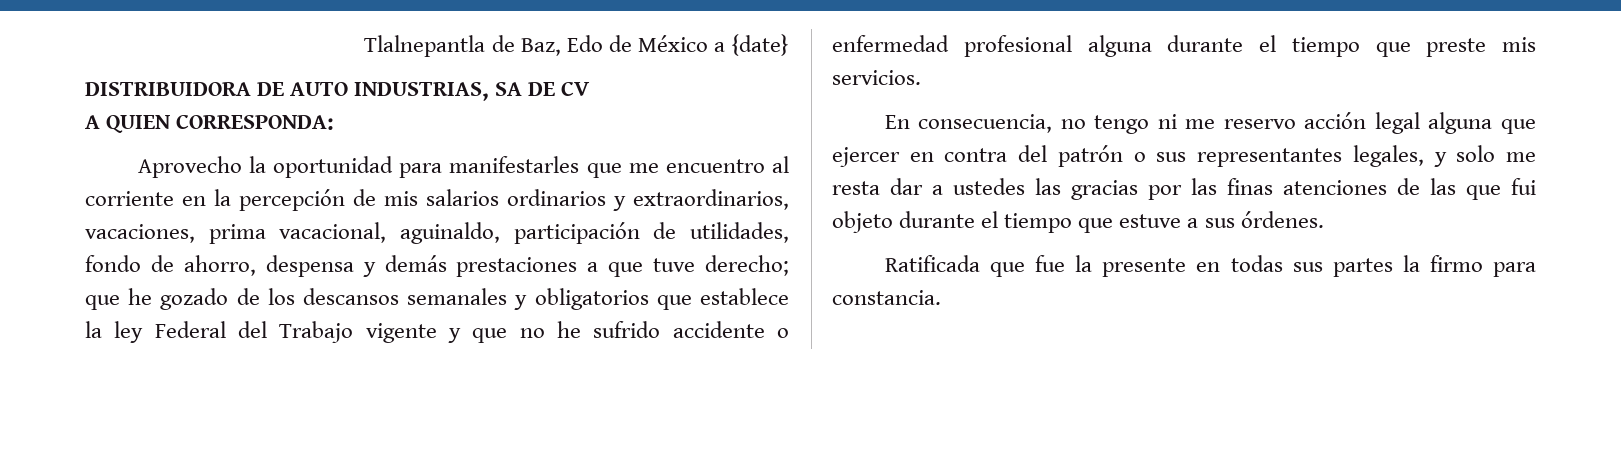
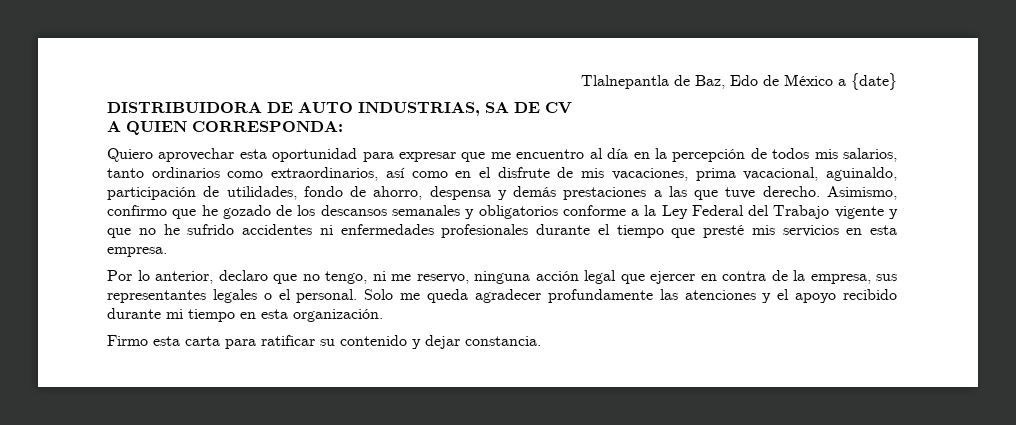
- Aprovecho la oportunidad para manifestarles que me encuentro al corriente en la percepción de mis salarios ordinarios y extraordinarios, vacaciones, prima vacacional, aguinaldo, participación de utilidades, fondo de ahorro, despensa y demás prestaciones a que tuve derecho; que he gozado de los descansos semanales y obligatorios que establece la ley Federal del Trabajo vigente y que no he sufrido accidente o enfermedad profesional alguna durante el tiempo que preste mis servicios.
- En consecuencia, no tengo ni me reservo acción legal alguna que ejercer en contra del patrón o sus representantes legales, y solo me resta dar a ustedes las gracias por las finas atenciones de las que fui objeto durante el tiempo que estuve a sus órdenes.
- Ratificada que fue la presente en todas sus partes la firmo para constancia.
+ Quiero aprovechar esta oportunidad para expresar que me encuentro al día en la percepción de todos mis salarios, tanto ordinarios como extraordinarios, así como en el disfrute de mis vacaciones, prima vacacional, aguinaldo, participación de utilidades, fondo de ahorro, despensa y demás prestaciones a las que tuve derecho. Asimismo, confirmo que he gozado de los descansos semanales y obligatorios conforme a la Ley Federal del Trabajo vigente y que no he sufrido accidentes ni enfermedades profesionales durante el tiempo que presté mis servicios en esta empresa.
+ Por lo anterior, declaro que no tengo, ni me reservo, ninguna acción legal que ejercer en contra de la empresa, sus representantes legales o el personal. Solo me queda agradecer profundamente las atenciones y el apoyo recibido durante mi tiempo en esta organización.
+ Firmo esta carta para ratificar su contenido y dejar constancia.

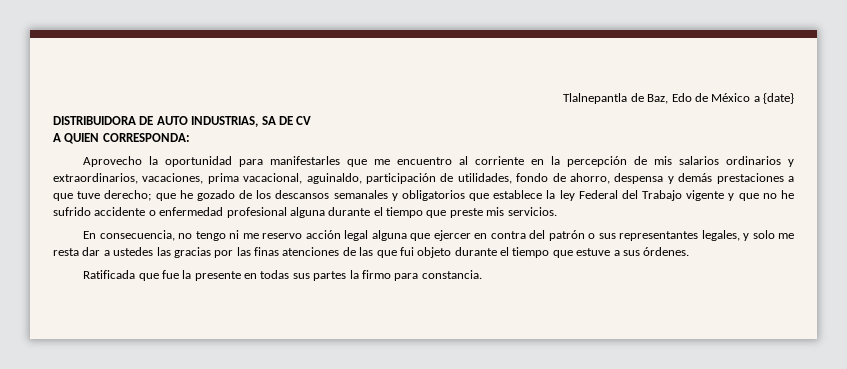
- Quiero aprovechar esta oportunidad para expresar que me encuentro al día en la percepción de todos mis salarios, tanto ordinarios como extraordinarios, así como en el disfrute de mis vacaciones, prima vacacional, aguinaldo, participación de utilidades, fondo de ahorro, despensa y demás prestaciones a las que tuve derecho. Asimismo, confirmo que he gozado de los descansos semanales y obligatorios conforme a la Ley Federal del Trabajo vigente y que no he sufrido accidentes ni enfermedades profesionales durante el tiempo que presté mis servicios en esta empresa.
- Por lo anterior, declaro que no tengo, ni me reservo, ninguna acción legal que ejercer en contra de la empresa, sus representantes legales o el personal. Solo me queda agradecer profundamente las atenciones y el apoyo recibido durante mi tiempo en esta organización.
- Firmo esta carta para ratificar su contenido y dejar constancia.
+ Aprovecho la oportunidad para manifestarles que me encuentro al corriente en la percepción de mis salarios ordinarios y extraordinarios, vacaciones, prima vacacional, aguinaldo, participación de utilidades, fondo de ahorro, despensa y demás prestaciones a que tuve derecho; que he gozado de los descansos semanales y obligatorios que establece la ley Federal del Trabajo vigente y que no he sufrido accidente o enfermedad profesional alguna durante el tiempo que preste mis servicios.
+ En consecuencia, no tengo ni me reservo acción legal alguna que ejercer en contra del patrón o sus representantes legales, y solo me resta dar a ustedes las gracias por las finas atenciones de las que fui objeto durante el tiempo que estuve a sus órdenes.
+ Ratificada que fue la presente en todas sus partes la firmo para constancia.

